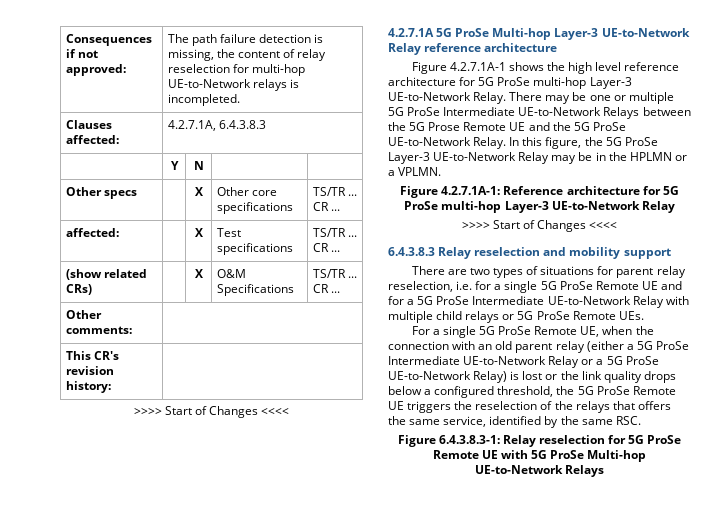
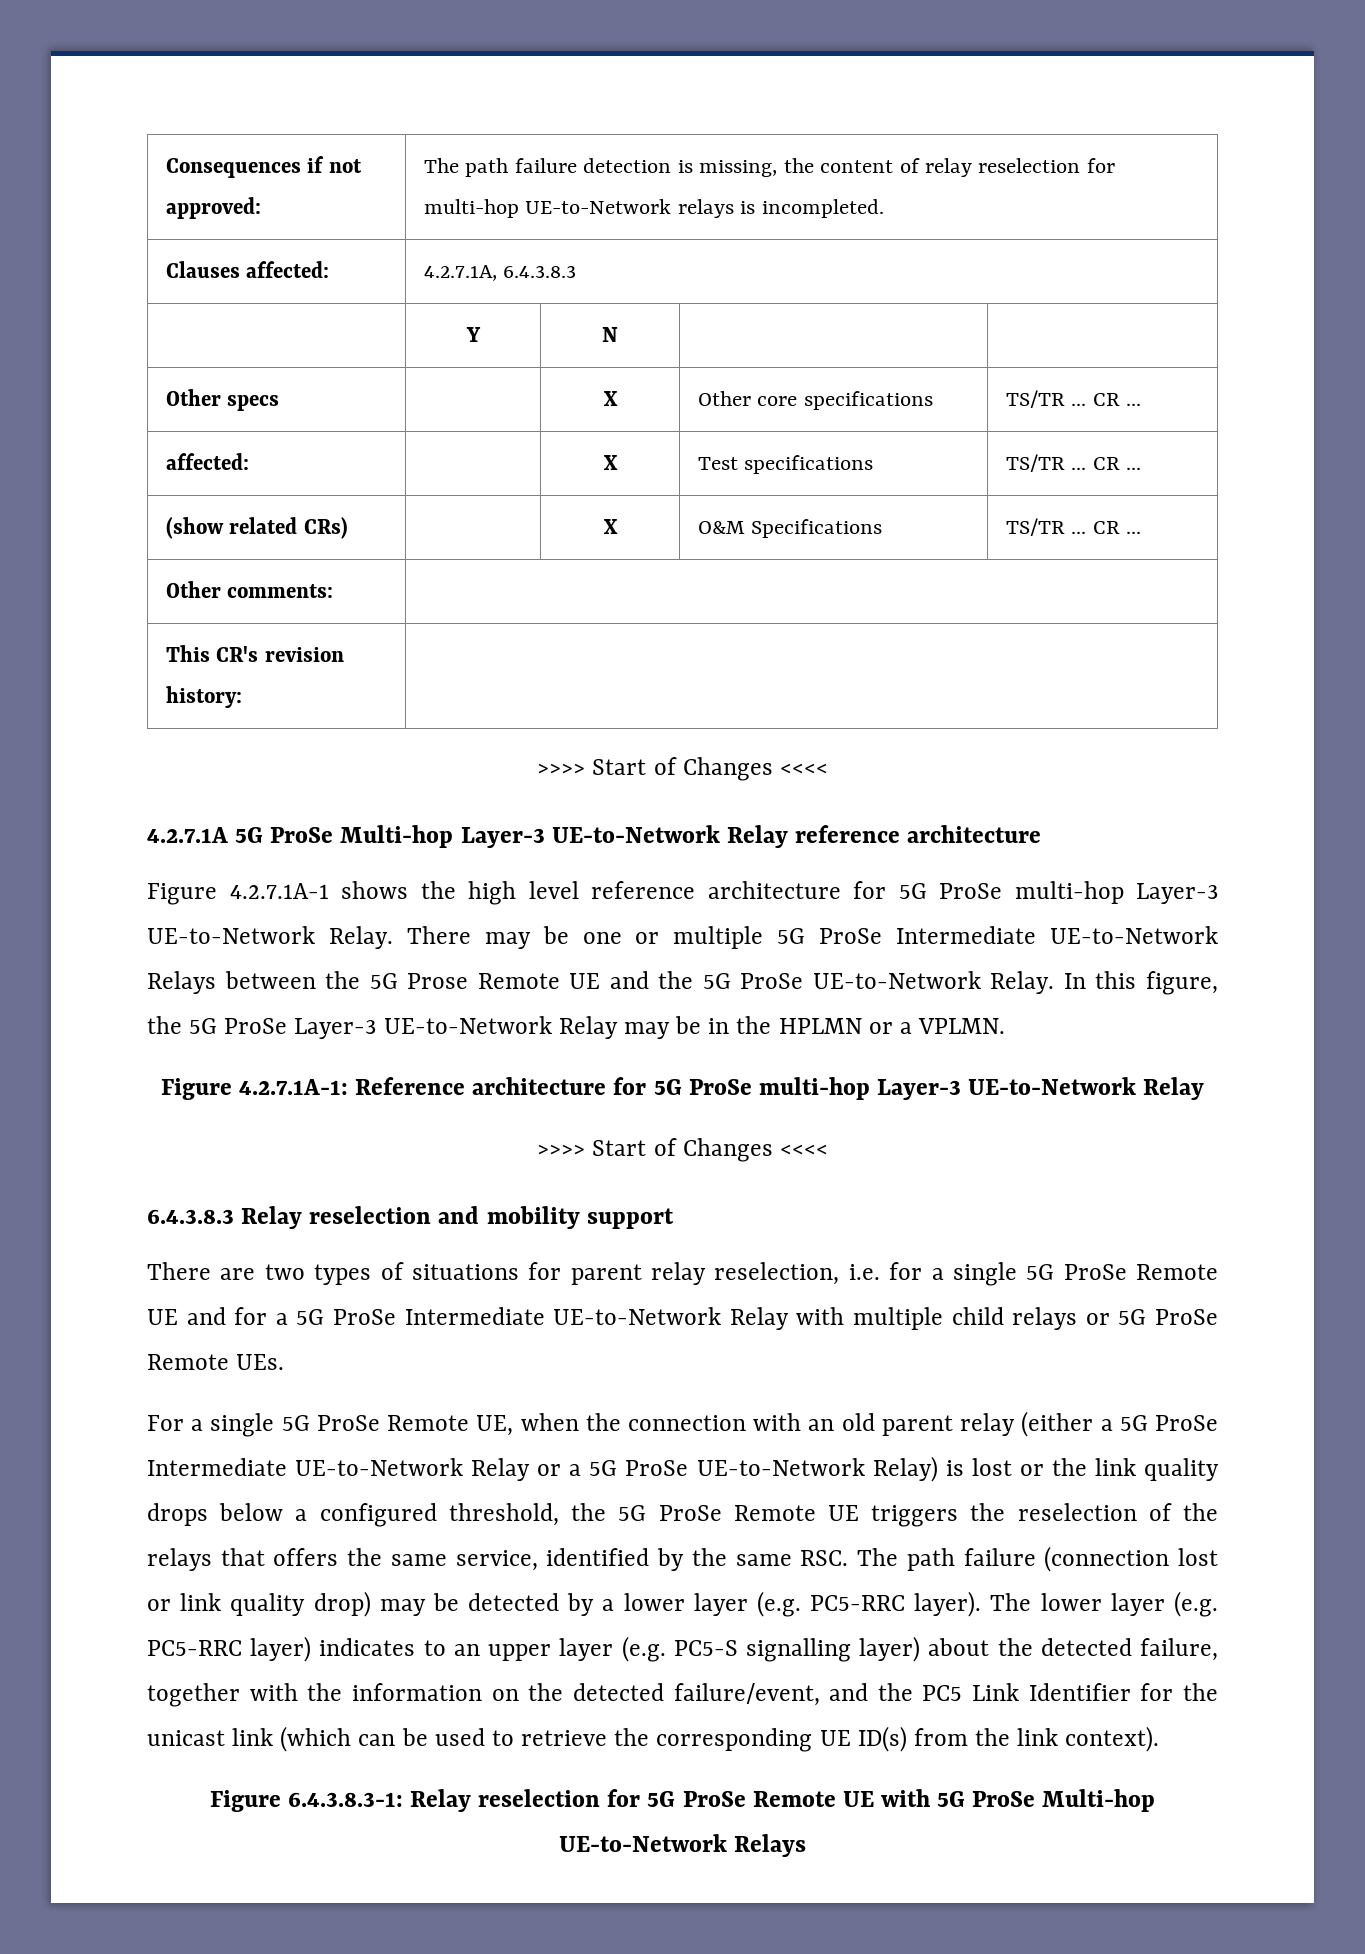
- For a single 5G ProSe Remote UE, when the connection with an old parent relay (either a 5G ProSe Intermediate UE-to-Network Relay or a 5G ProSe UE-to-Network Relay) is lost or the link quality drops below a configured threshold, the 5G ProSe Remote UE triggers the reselection of the relays that offers the same service, identified by the same RSC.
+ For a single 5G ProSe Remote UE, when the connection with an old parent relay (either a 5G ProSe Intermediate UE-to-Network Relay or a 5G ProSe UE-to-Network Relay) is lost or the link quality drops below a configured threshold, the 5G ProSe Remote UE triggers the reselection of the relays that offers the same service, identified by the same RSC. The path failure (connection lost or link quality drop) may be detected by a lower layer (e.g. PC5-RRC layer). The lower layer (e.g. PC5-RRC layer) indicates to an upper layer (e.g. PC5-S signalling layer) about the detected failure, together with the information on the detected failure/event, and the PC5 Link Identifier for the unicast link (which can be used to retrieve the corresponding UE ID(s) from the link context).

